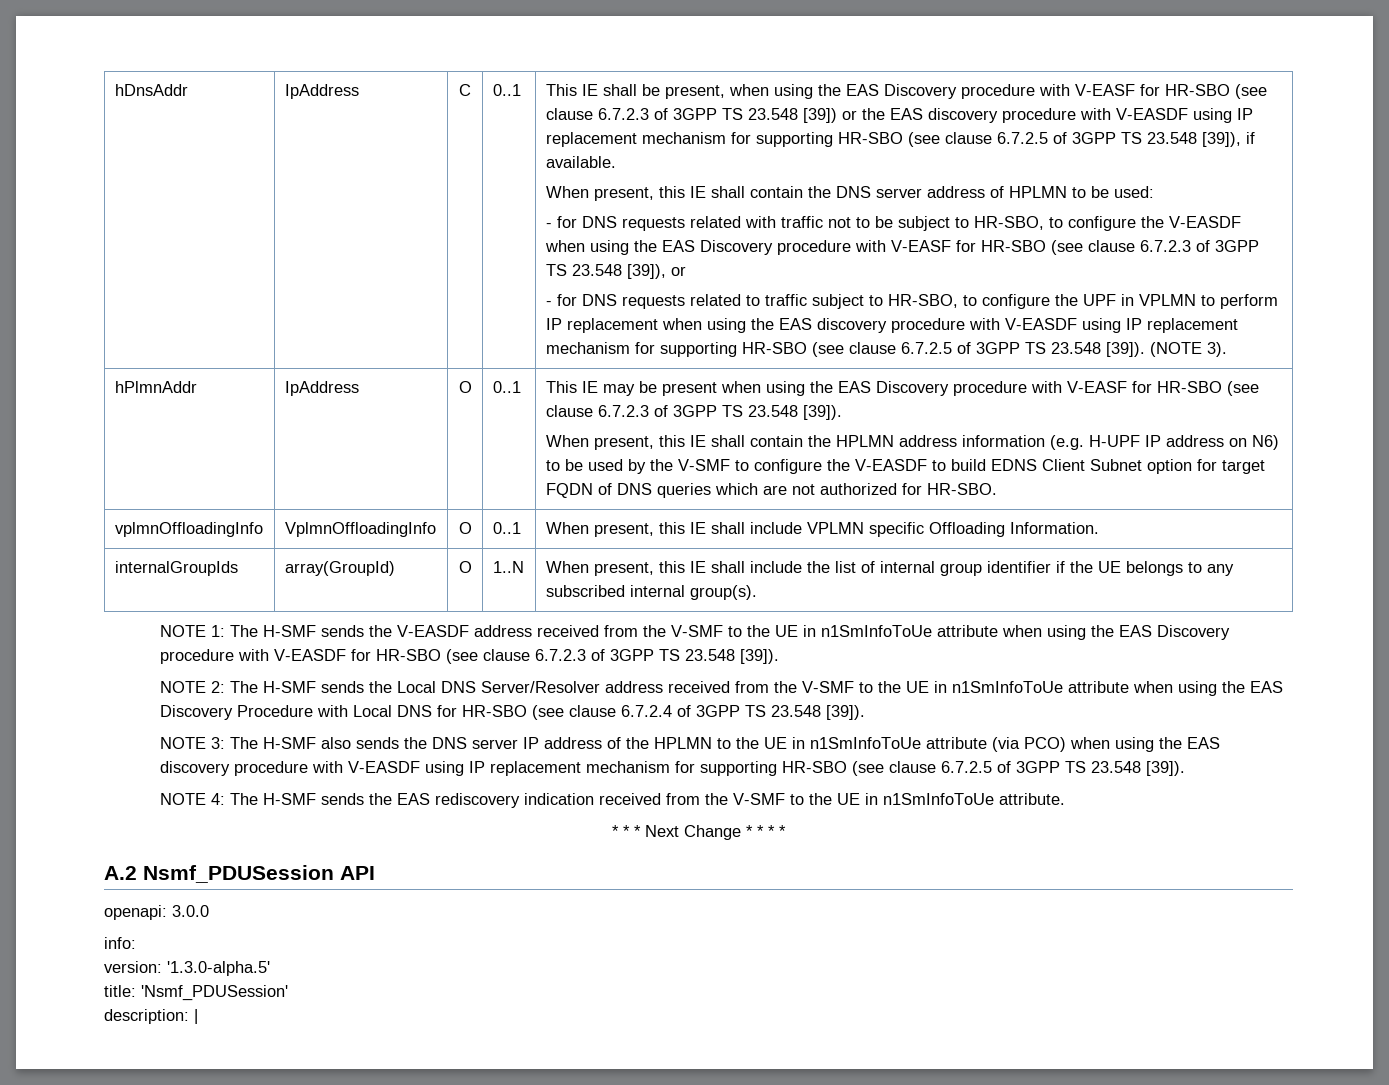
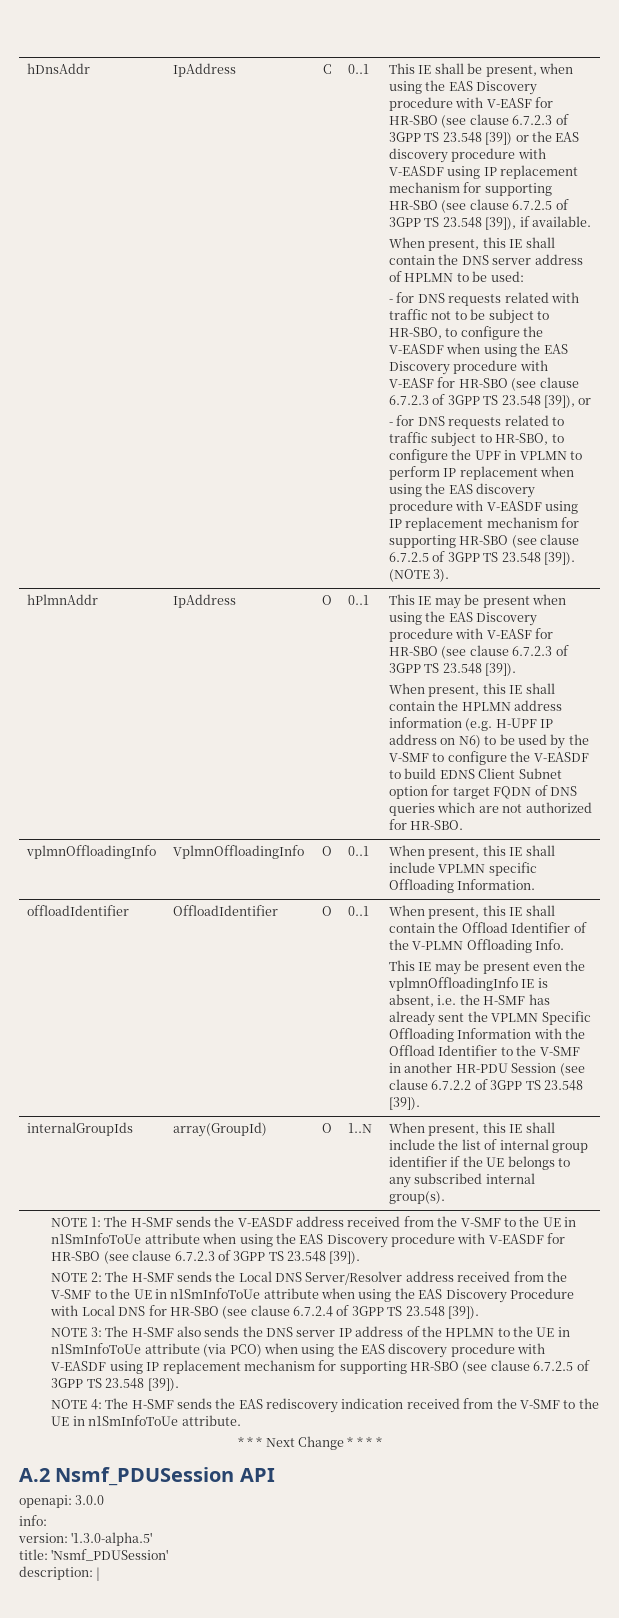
+ offloadIdentifier | OffloadIdentifier | O | 0..1 | When present, this IE shall contain the Offload Identifier of the V-PLMN Offloading Info.
+ This IE may be present even the vplmnOffloadingInfo IE is absent, i.e. the H-SMF has already sent the VPLMN Specific Offloading Information with the Offload Identifier to the V-SMF in another HR-PDU Session (see clause 6.7.2.2 of 3GPP TS 23.548 [39]).

